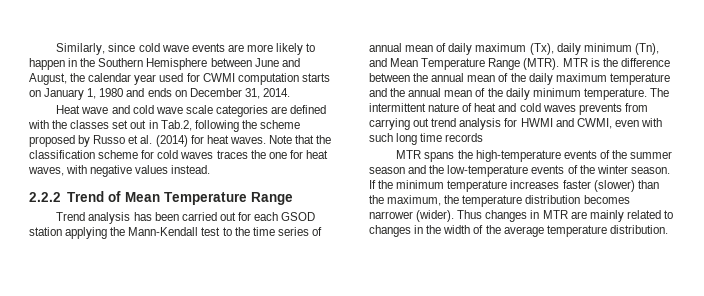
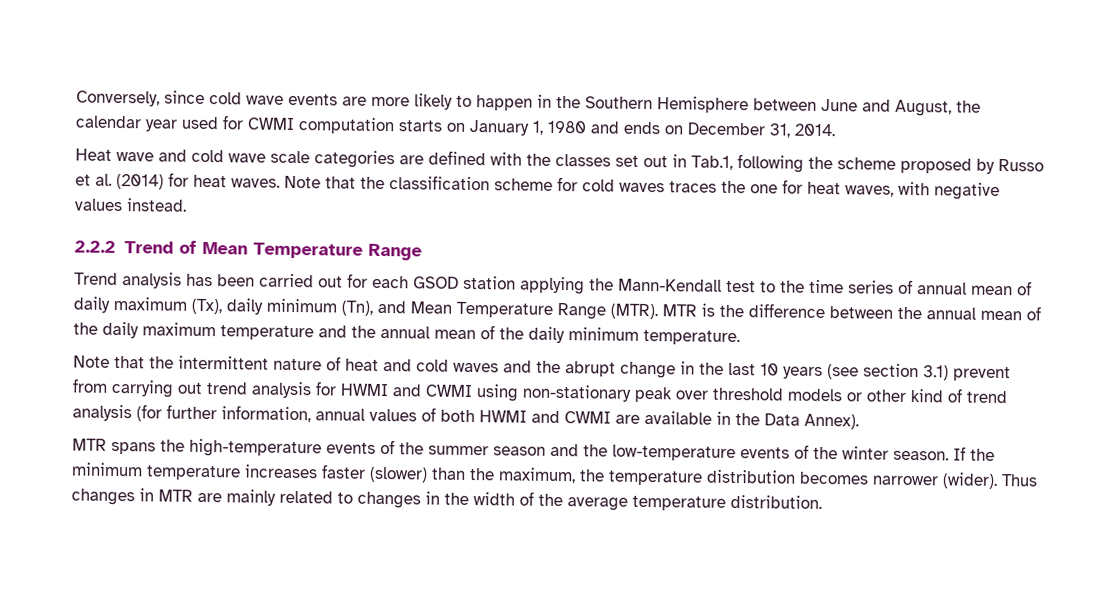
- Similarly, since cold wave events are more likely to happen in the Southern Hemisphere between June and August, the calendar year used for CWMI computation starts on January 1, 1980 and ends on December 31, 2014.
+ Conversely, since cold wave events are more likely to happen in the Southern Hemisphere between June and August, the calendar year used for CWMI computation starts on January 1, 1980 and ends on December 31, 2014.
- Heat wave and cold wave scale categories are defined with the classes set out in Tab.2, following the scheme proposed by Russo et al. (2014) for heat waves.
+ Heat wave and cold wave scale categories are defined with the classes set out in Tab.1, following the scheme proposed by Russo et al. (2014) for heat waves.
- MTR is the difference between the annual mean of the daily maximum temperature and the annual mean of the daily minimum temperature. The intermittent nature of heat and cold waves prevents from carrying out trend analysis for HWMI and CWMI, even with such long time records
+ MTR is the difference between the annual mean of the daily maximum temperature and the annual mean of the daily minimum temperature.
+ Note that the intermittent nature of heat and cold waves and the abrupt change in the last 10 years (see section 3.1) prevent from carrying out trend analysis for HWMI and CWMI using non-stationary peak over threshold models or other kind of trend analysis (for further information, annual values of both HWMI and CWMI are available in the Data Annex).

